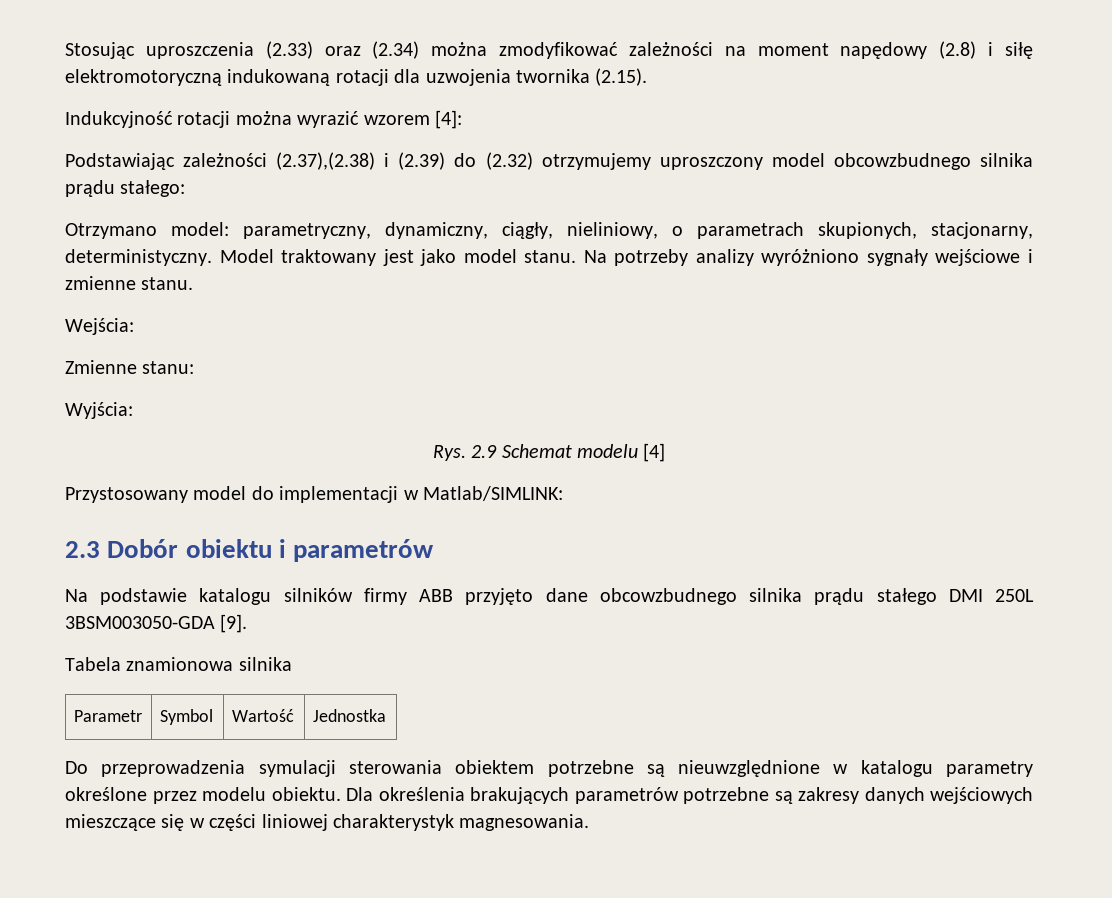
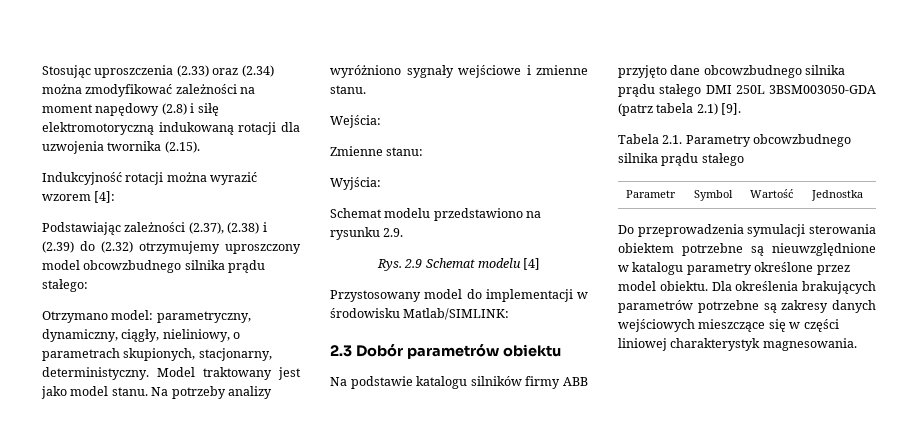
- Podstawiając zależności (2.37),(2.38) i (2.39) do (2.32) otrzymujemy uproszczony model obcowzbudnego silnika prądu stałego:
+ Podstawiając zależności (2.37), (2.38) i (2.39) do (2.32) otrzymujemy uproszczony model obcowzbudnego silnika prądu stałego:
+ Schemat modelu przedstawiono na rysunku 2.9.
- Przystosowany model do implementacji w Matlab/SIMLINK:
+ Przystosowany model do implementacji w środowisku Matlab/SIMLINK:
- 2.3 Dobór obiektu i parametrów
+ 2.3 Dobór parametrów obiektu
- Na podstawie katalogu silników firmy ABB przyjęto dane obcowzbudnego silnika prądu stałego DMI 250L 3BSM003050-GDA [9].
+ Na podstawie katalogu silników firmy ABB przyjęto dane obcowzbudnego silnika prądu stałego DMI 250L 3BSM003050-GDA (patrz tabela 2.1) [9].
- Tabela znamionowa silnika
+ Tabela 2.1. Parametry obcowzbudnego silnika prądu stałego
- Do przeprowadzenia symulacji sterowania obiektem potrzebne są nieuwzględnione w katalogu parametry określone przez modelu obiektu.
+ Do przeprowadzenia symulacji sterowania obiektem potrzebne są nieuwzględnione w katalogu parametry określone przez model obiektu.

